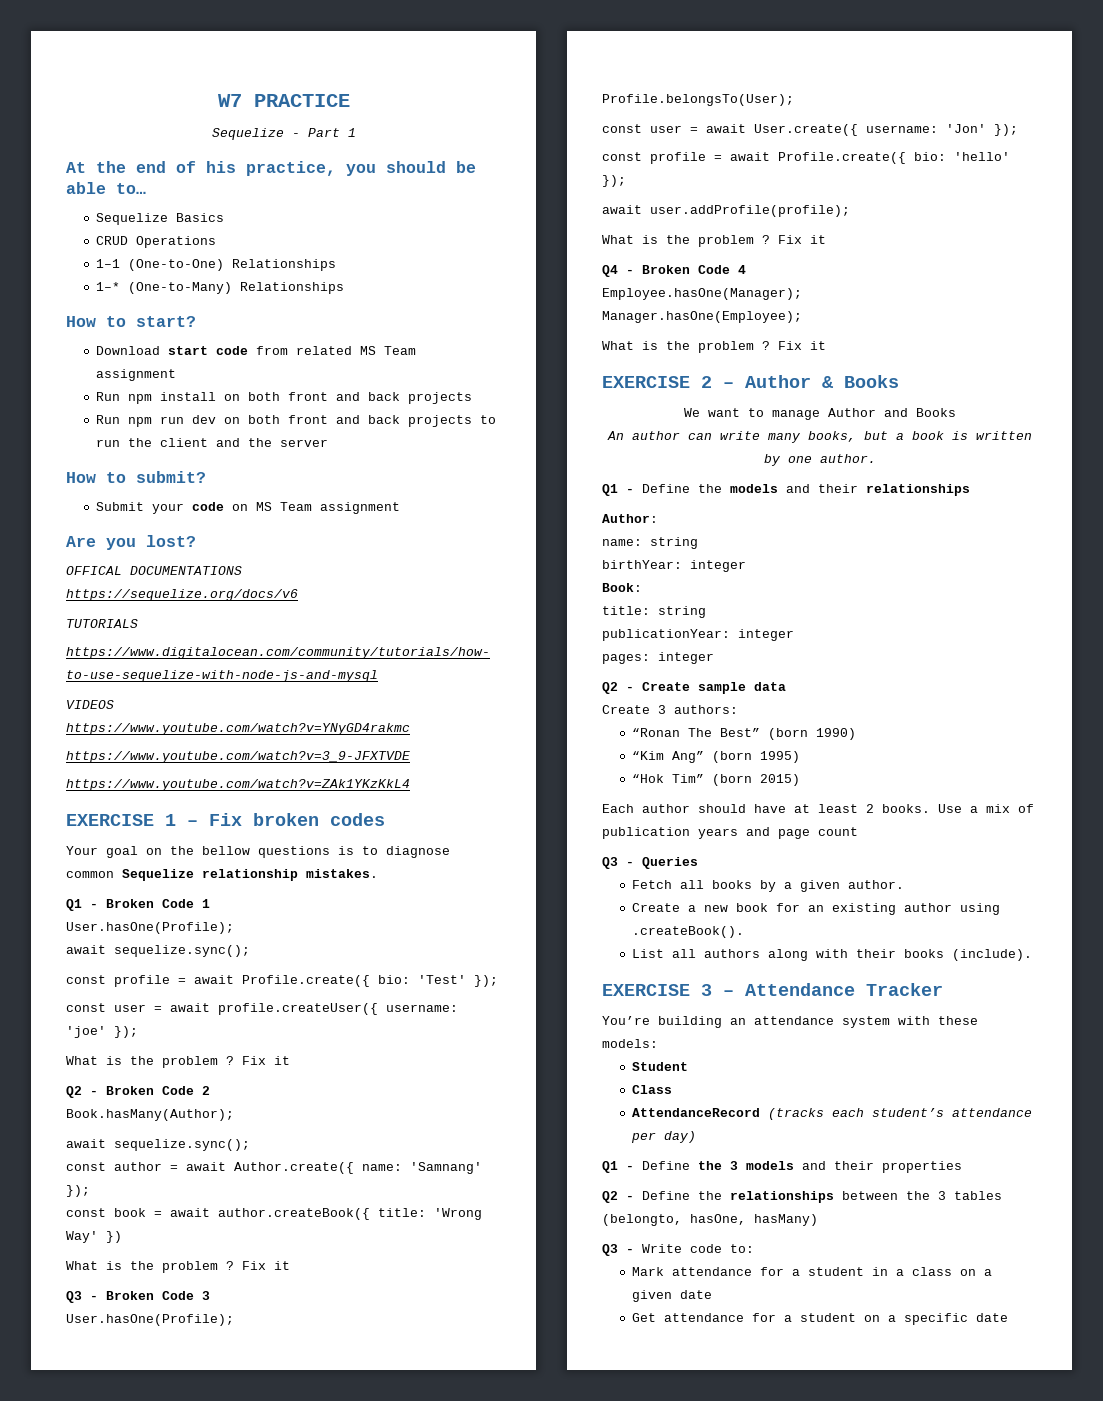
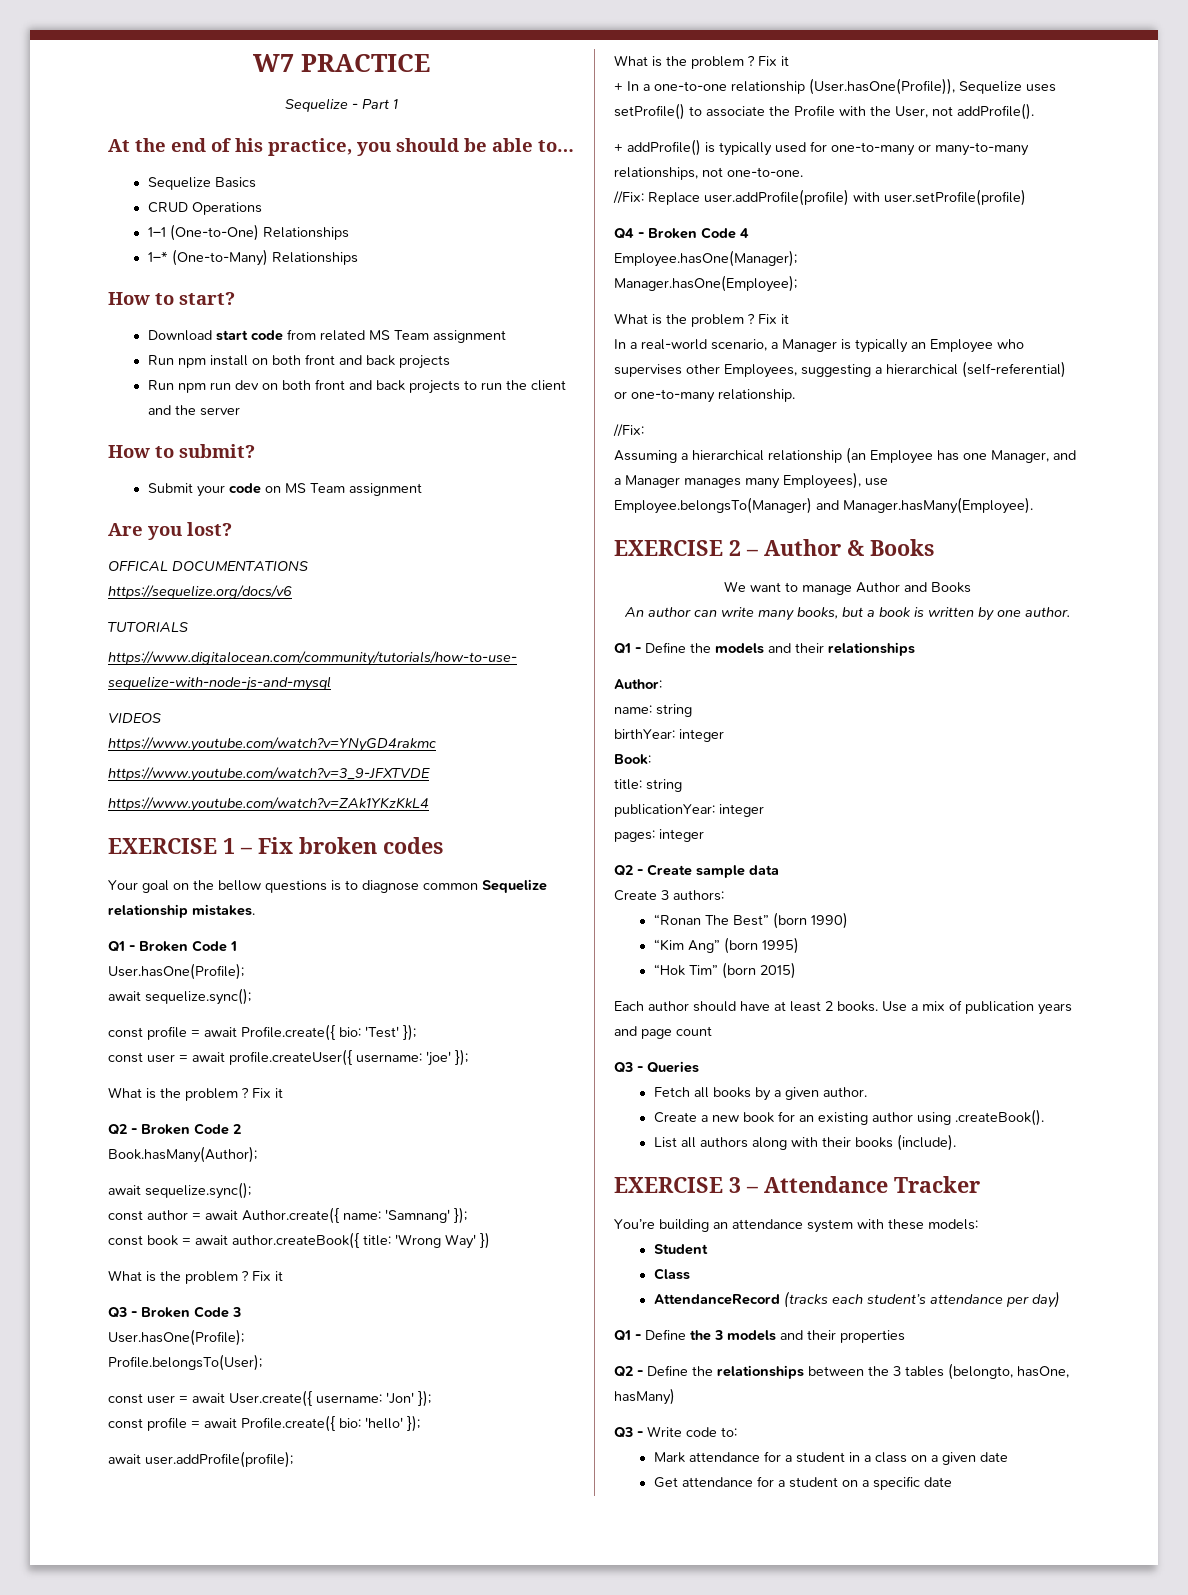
+ + In a one-to-one relationship (User.hasOne(Profile)), Sequelize uses setProfile() to associate the Profile with the User, not addProfile().
+ + addProfile() is typically used for one-to-many or many-to-many relationships, not one-to-one.
+ //Fix: Replace user.addProfile(profile) with user.setProfile(profile)
+ In a real-world scenario, a Manager is typically an Employee who supervises other Employees, suggesting a hierarchical (self-referential) or one-to-many relationship.
+ //Fix:
+ Assuming a hierarchical relationship (an Employee has one Manager, and a Manager manages many Employees), use Employee.belongsTo(Manager) and Manager.hasMany(Employee).

